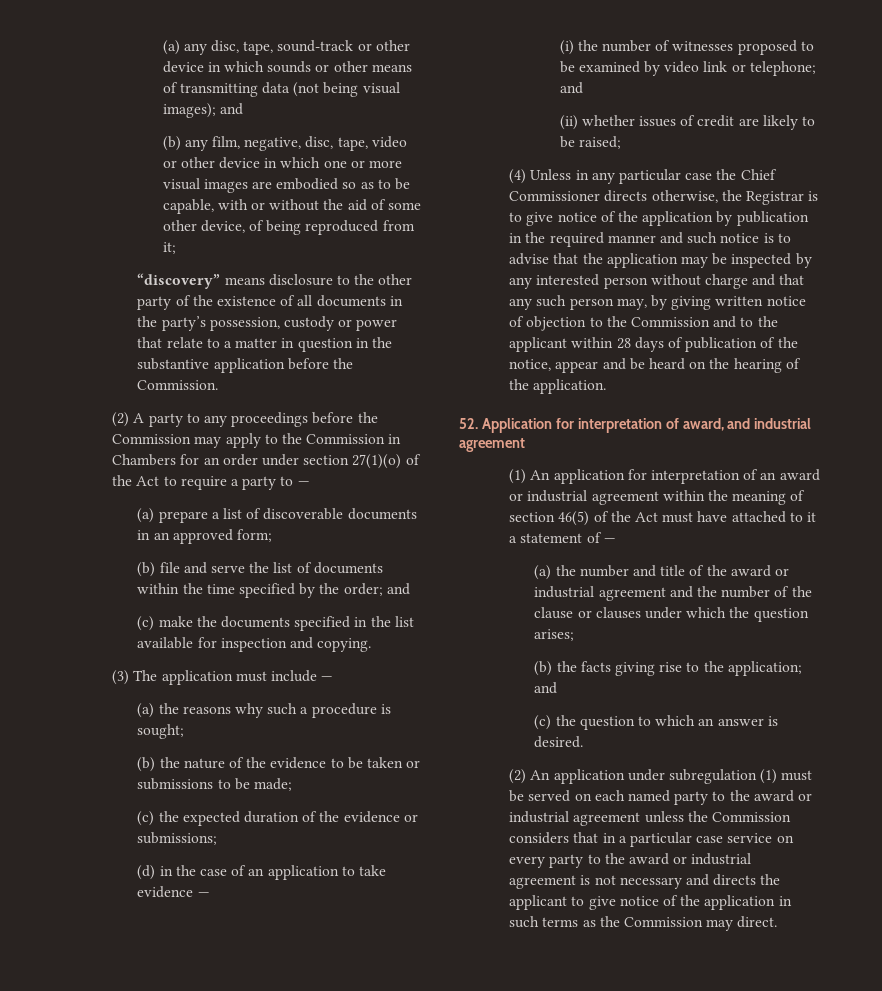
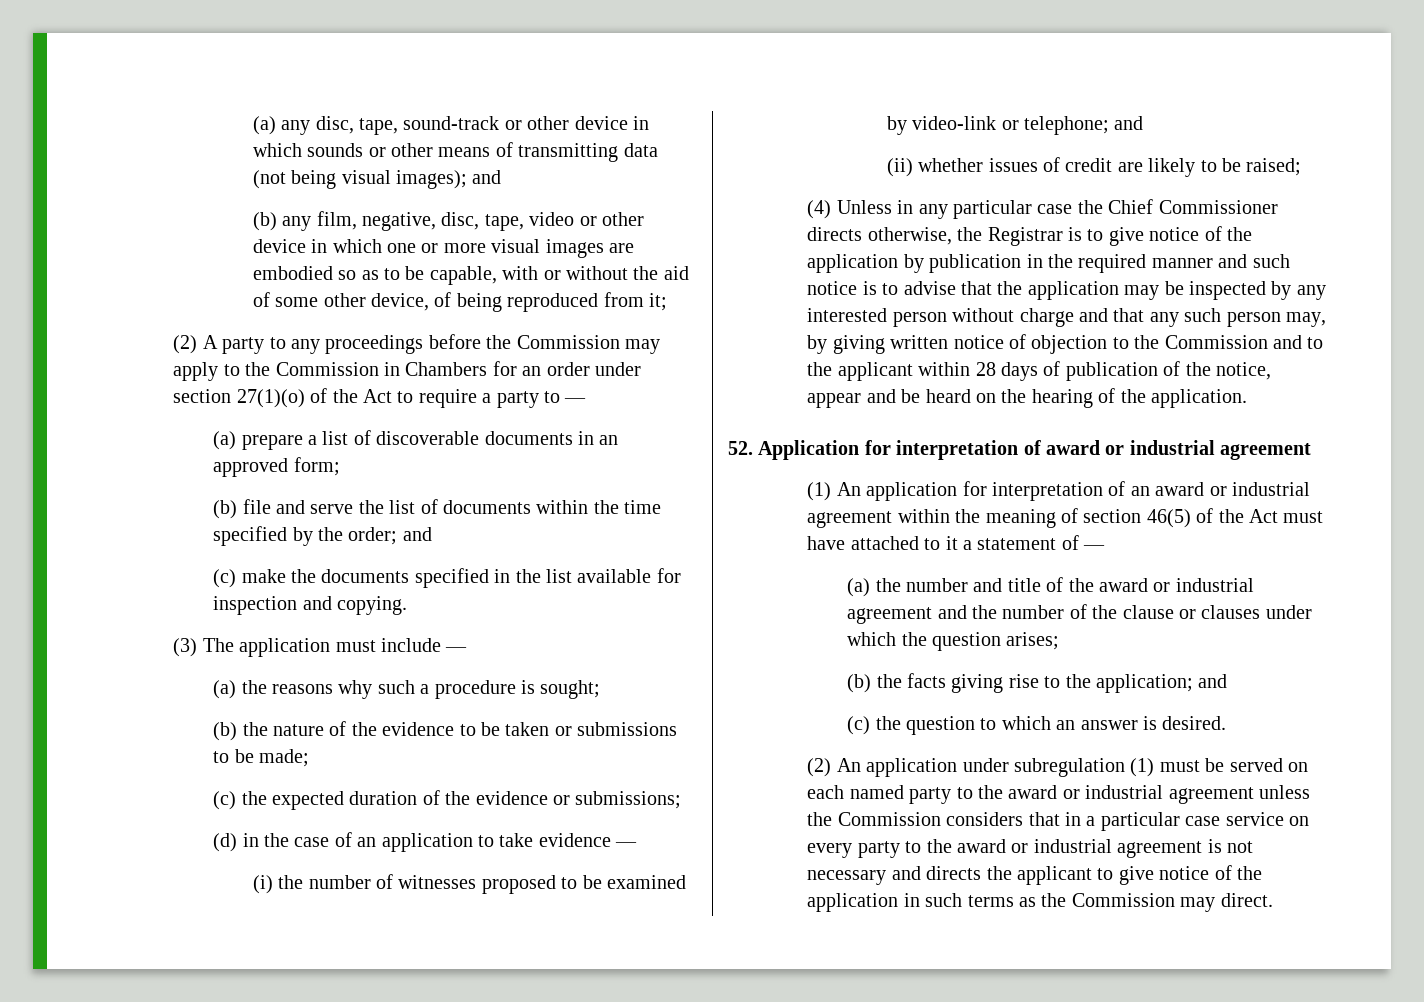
- “discovery” means disclosure to the other party of the existence of all documents in the party’s possession, custody or power that relate to a matter in question in the substantive application before the Commission.
- (i) the number of witnesses proposed to be examined by video link or telephone; and
+ (i) the number of witnesses proposed to be examined by video-link or telephone; and
- 52. Application for interpretation of award, and industrial agreement
+ 52. Application for interpretation of award or industrial agreement

